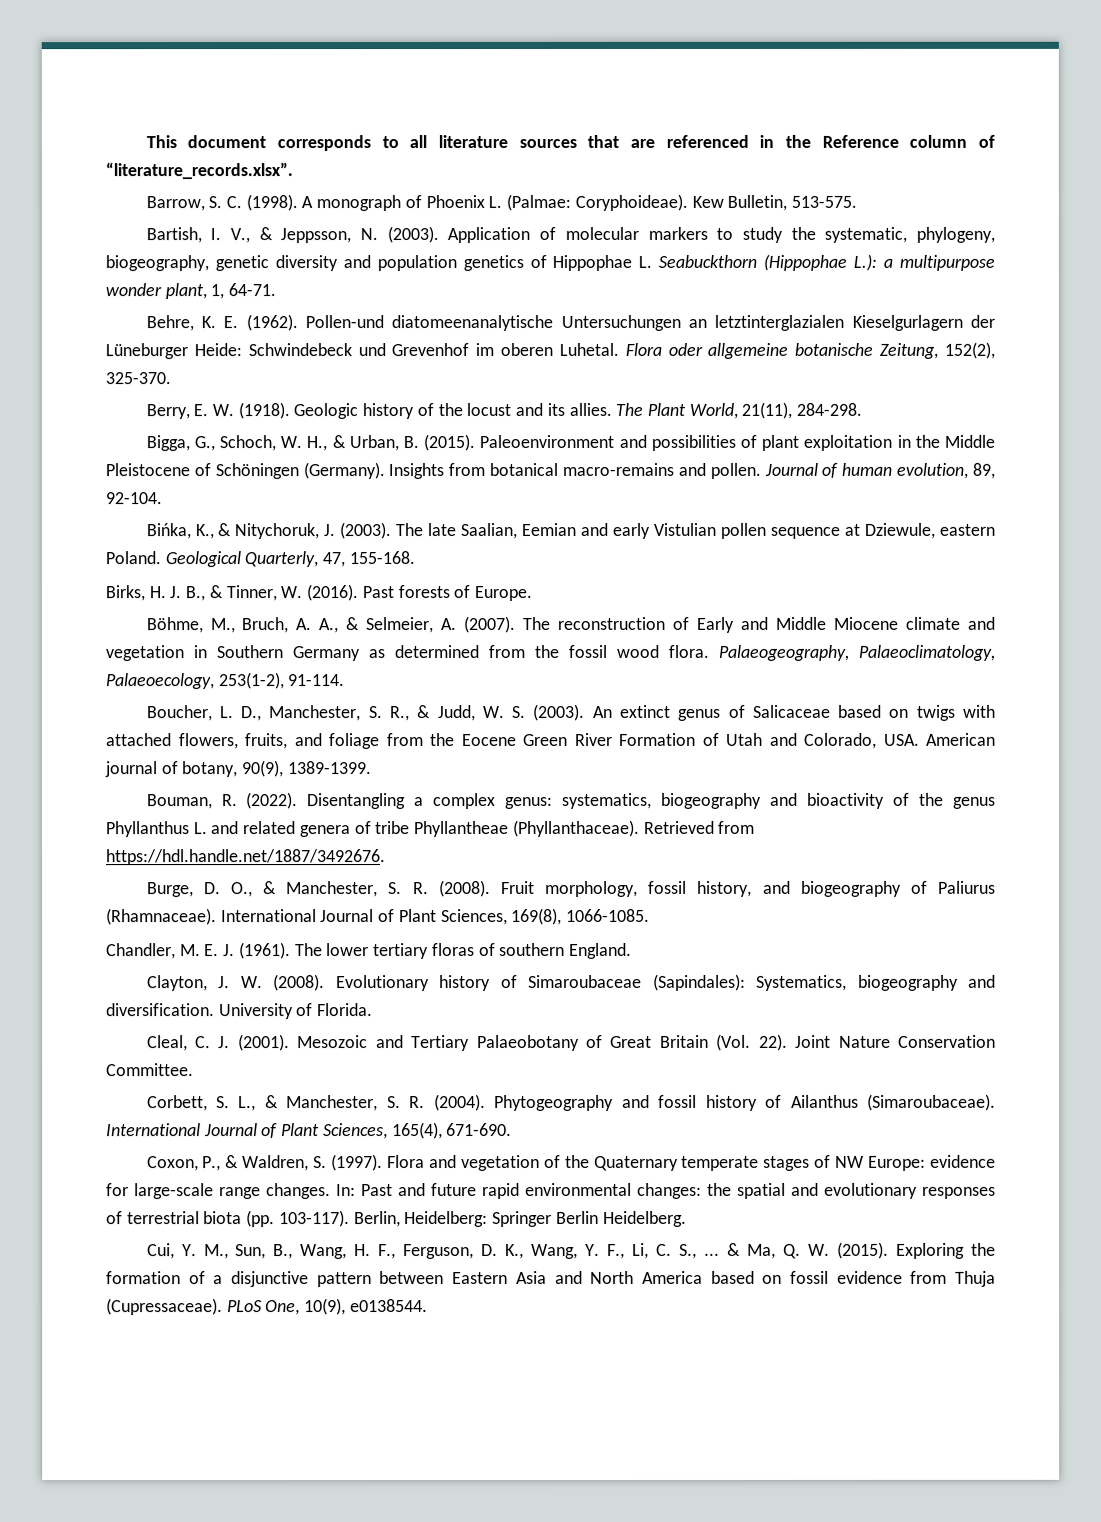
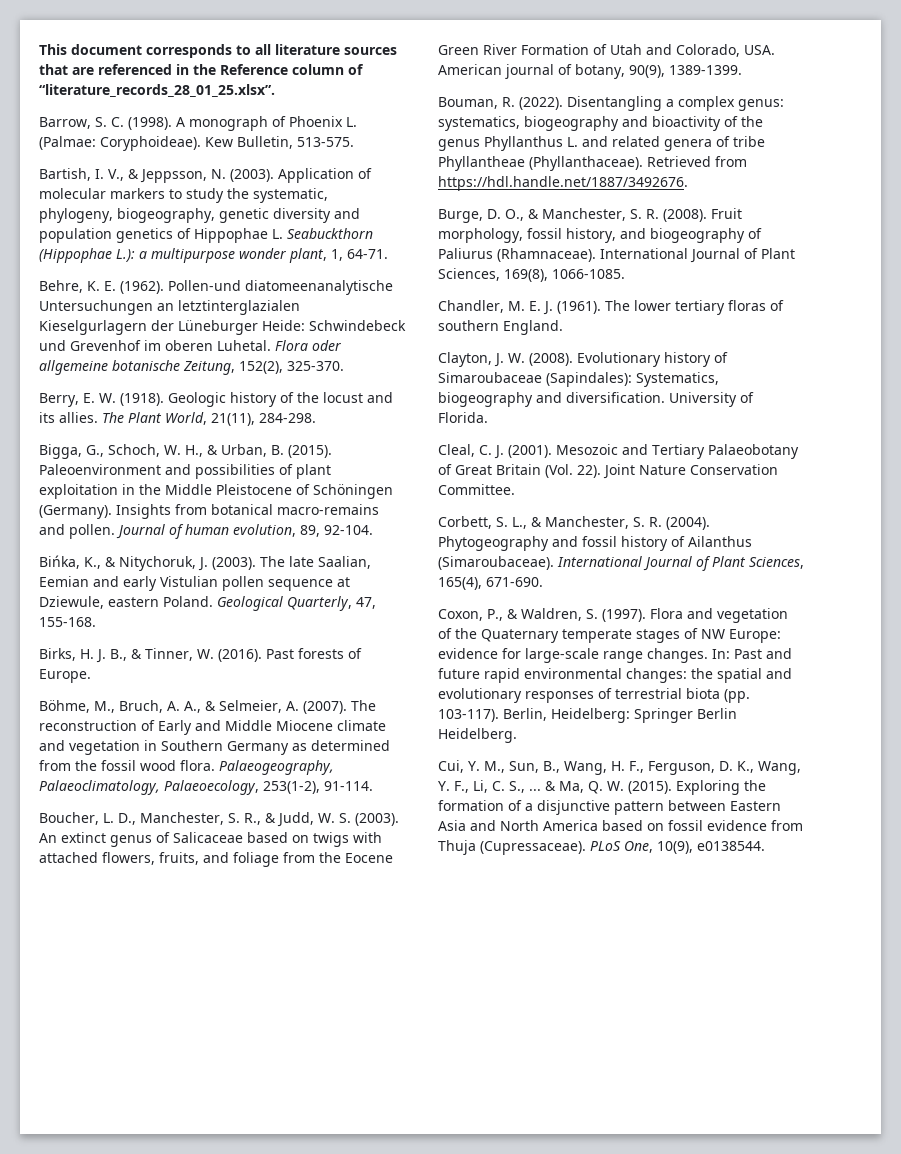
- This document corresponds to all literature sources that are referenced in the Reference column of “literature_records.xlsx”.
+ This document corresponds to all literature sources that are referenced in the Reference column of “literature_records_28_01_25.xlsx”.

